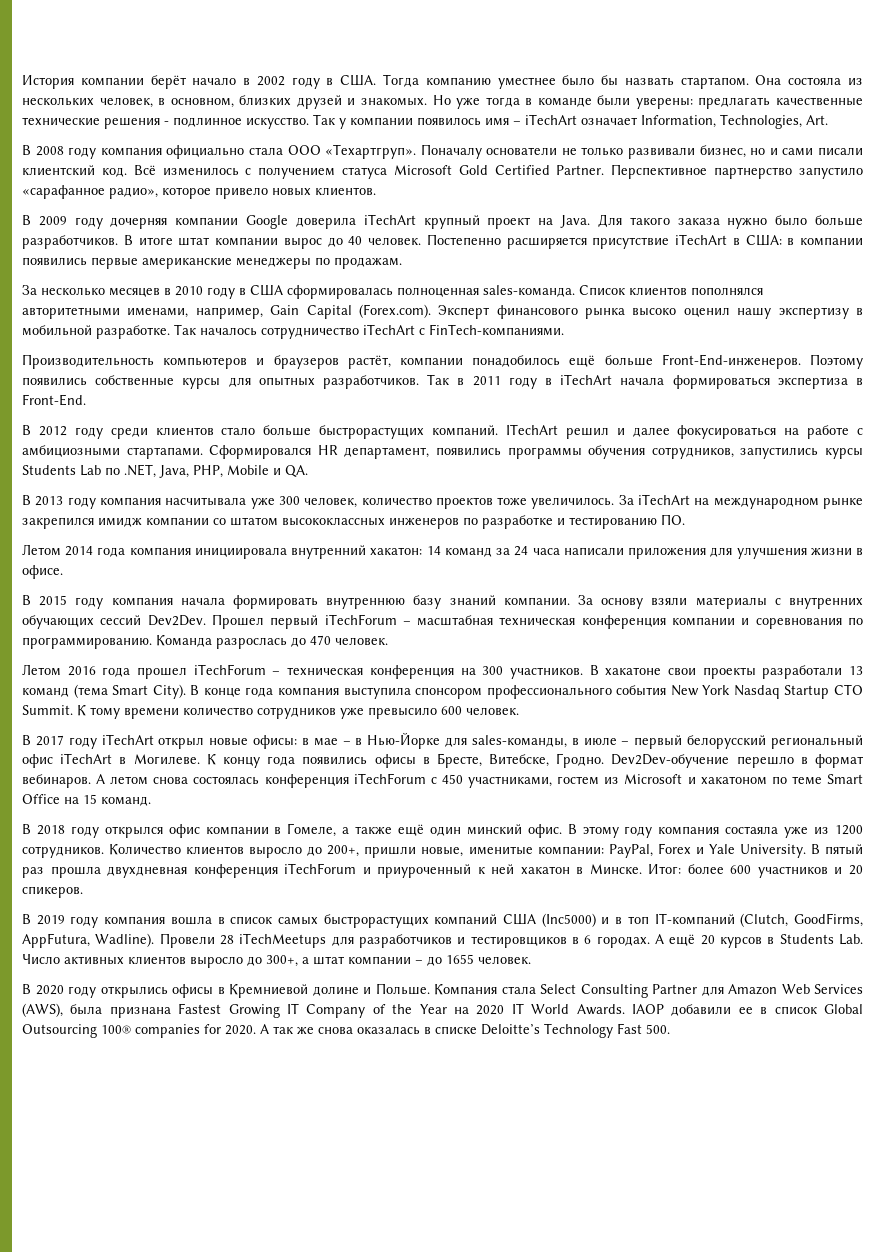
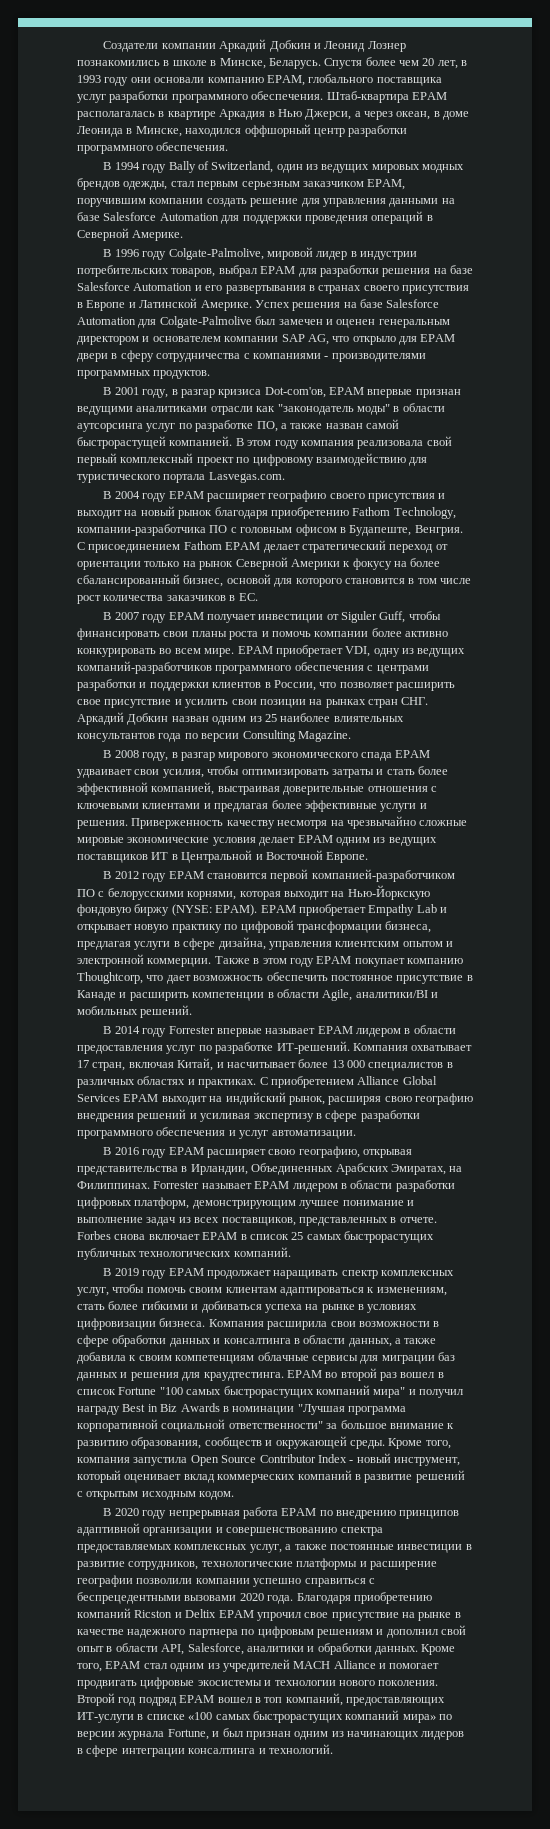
- История компании берёт начало в 2002 году в США. Тогда компанию уместнее было бы назвать стартапом. Она состояла из нескольких человек, в основном, близких друзей и знакомых. Но уже тогда в команде были уверены: предлагать качественные технические решения - подлинное искусство. Так у компании появилось имя – iTechArt означает Information, Technologies, Art.
- В 2008 году компания официально стала ООО «Техартгруп». Поначалу основатели не только развивали бизнес, но и сами писали клиентский код. Всё изменилось с получением статуса Microsoft Gold Certified Partner. Перспективное партнерство запустило «сарафанное радио», которое привело новых клиентов.
- В 2009 году дочерняя компании Google доверила iTechArt крупный проект на Java. Для такого заказа нужно было больше разработчиков. В итоге штат компании вырос до 40 человек. Постепенно расширяется присутствие iTechArt в США: в компании появились первые американские менеджеры по продажам.
- За несколько месяцев в 2010 году в США сформировалась полноценная sales-команда. Список клиентов пополнялся авторитетными именами, например, Gain Capital (Forex.com). Эксперт финансового рынка высоко оценил нашу экспертизу в мобильной разработке. Так началось сотрудничество iTechArt с FinTech-компаниями.
- Производительность компьютеров и браузеров растёт, компании понадобилось ещё больше Front-End-инженеров. Поэтому появились собственные курсы для опытных разработчиков. Так в 2011 году в iTechArt начала формироваться экспертиза в Front-End.
- В 2012 году среди клиентов стало больше быстрорастущих компаний. ITechArt решил и далее фокусироваться на работе с амбициозными стартапами. Сформировался HR департамент, появились программы обучения сотрудников, запустились курсы Students Lab по .NET, Java, PHP, Mobile и QA.
- В 2013 году компания насчитывала уже 300 человек, количество проектов тоже увеличилось. За iTechArt на международном рынке закрепился имидж компании со штатом высококлассных инженеров по разработке и тестированию ПО.
- Летом 2014 года компания инициировала внутренний хакатон: 14 команд за 24 часа написали приложения для улучшения жизни в офисе.
- В 2015 году компания начала формировать внутреннюю базу знаний компании. За основу взяли материалы с внутренних обучающих сессий Dev2Dev. Прошел первый iTechForum – масштабная техническая конференция компании и соревнования по программированию. Команда разрослась до 470 человек.
- Летом 2016 года прошел iTechForum – техническая конференция на 300 участников. В хакатоне свои проекты разработали 13 команд (тема Smart City). В конце года компания выступила спонсором профессионального события New York Nasdaq Startup CTO Summit. К тому времени количество сотрудников уже превысило 600 человек.
- В 2017 году iTechArt открыл новые офисы: в мае – в Нью-Йорке для sales-команды, в июле – первый белорусский региональный офис iTechArt в Могилеве. К концу года появились офисы в Бресте, Витебске, Гродно. Dev2Dev-обучение перешло в формат вебинаров. А летом снова состоялась конференция iTechForum с 450 участниками, гостем из Microsoft и хакатоном по теме Smart Office на 15 команд.
- В 2018 году открылся офис компании в Гомеле, а также ещё один минский офис. В этому году компания состаяла уже из 1200 сотрудников. Количество клиентов выросло до 200+, пришли новые, именитые компании: PayPal, Forex и Yale University. В пятый раз прошла двухдневная конференция iTechForum и приуроченный к ней хакатон в Минске. Итог: более 600 участников и 20 спикеров.
- В 2019 году компания вошла в список самых быстрорастущих компаний США (Inc5000) и в топ IT-компаний (Clutch, GoodFirms, AppFutura, Wadline). Провели 28 iTechMeetups для разработчиков и тестировщиков в 6 городах. А ещё 20 курсов в Students Lab. Число активных клиентов выросло до 300+, а штат компании – до 1655 человек.
- В 2020 году открылись офисы в Кремниевой долине и Польше. Компания стала Select Consulting Partner для Amazon Web Services (AWS), была признана Fastest Growing IT Company of the Year на 2020 IT World Awards. IAOP добавили ее в список Global Outsourcing 100® companies for 2020. А так же снова оказалась в списке Deloitte’s Technology Fast 500.
+ Создатели компании Аркадий Добкин и Леонид Лознер познакомились в школе в Минске, Беларусь. Спустя более чем 20 лет, в 1993 году они основали компанию EPAM, глобального поставщика услуг разработки программного обеспечения. Штаб-квартира EPAM располагалась в квартире Аркадия в Нью Джерси, а через океан, в доме Леонида в Минске, находился оффшорный центр разработки программного обеспечения.
+ В 1994 году Bally of Switzerland, один из ведущих мировых модных брендов одежды, стал первым серьезным заказчиком EPAM, поручившим компании создать решение для управления данными на базе Salesforce Automation для поддержки проведения операций в Северной Америке.
+ В 1996 году Colgate-Palmolive, мировой лидер в индустрии потребительских товаров, выбрал EPAM для разработки решения на базе Salesforce Automation и его развертывания в странах своего присутствия в Европе и Латинской Америке. Успех решения на базе Salesforce Automation для Colgate-Palmolive был замечен и оценен генеральным директором и основателем компании SAP AG, что открыло для EPAM двери в сферу сотрудничества с компаниями - производителями программных продуктов.
+ В 2001 году, в разгар кризиса Dot-com'ов, EPAM впервые признан ведущими аналитиками отрасли как "законодатель моды" в области аутсорсинга услуг по разработке ПО, а также назван самой быстрорастущей компанией. В этом году компания реализовала свой первый комплексный проект по цифровому взаимодействию для туристического портала Lasvegas.com.
+ В 2004 году EPAM расширяет географию своего присутствия и выходит на новый рынок благодаря приобретению Fathom Technology, компании-разработчика ПО с головным офисом в Будапеште, Венгрия. С присоединением Fathom EPAM делает стратегический переход от ориентации только на рынок Северной Америки к фокусу на более сбалансированный бизнес, основой для которого становится в том числе рост количества заказчиков в ЕС.
+ В 2007 году EPAM получает инвестиции от Siguler Guff, чтобы финансировать свои планы роста и помочь компании более активно конкурировать во всем мире. EPAM приобретает VDI, одну из ведущих компаний-разработчиков программного обеспечения с центрами разработки и поддержки клиентов в России, что позволяет расширить свое присутствие и усилить свои позиции на рынках стран СНГ. Аркадий Добкин назван одним из 25 наиболее влиятельных консультантов года по версии Consulting Magazine.
+ В 2008 году, в разгар мирового экономического спада EPAM удваивает свои усилия, чтобы оптимизировать затраты и стать более эффективной компанией, выстраивая доверительные отношения с ключевыми клиентами и предлагая более эффективные услуги и решения. Приверженность качеству несмотря на чрезвычайно сложные мировые экономические условия делает EPAM одним из ведущих поставщиков ИТ в Центральной и Восточной Европе.
+ В 2012 году EPAM становится первой компанией-разработчиком ПО с белорусскими корнями, которая выходит на Нью-Йоркскую фондовую биржу (NYSE: EPAM). EPAM приобретает Empathy Lab и открывает новую практику по цифровой трансформации бизнеса, предлагая услуги в сфере дизайна, управления клиентским опытом и электронной коммерции. Также в этом году EPAM покупает компанию Thoughtcorp, что дает возможность обеспечить постоянное присутствие в Канаде и расширить компетенции в области Agile, аналитики/BI и мобильных решений.
+ В 2014 году Forrester впервые называет EPAM лидером в области предоставления услуг по разработке ИТ-решений. Компания охватывает 17 стран, включая Китай, и насчитывает более 13 000 специалистов в различных областях и практиках. С приобретением Alliance Global Services EPAM выходит на индийский рынок, расширяя свою географию внедрения решений и усиливая экспертизу в сфере разработки программного обеспечения и услуг автоматизации.
+ В 2016 году EPAM расширяет свою географию, открывая представительства в Ирландии, Объединенных Арабских Эмиратах, на Филиппинах. Forrester называет EPAM лидером в области разработки цифровых платформ, демонстрирующим лучшее понимание и выполнение задач из всех поставщиков, представленных в отчете. Forbes снова включает EPAM в список 25 самых быстрорастущих публичных технологических компаний.
+ В 2019 году EPAM продолжает наращивать спектр комплексных услуг, чтобы помочь своим клиентам адаптироваться к изменениям, стать более гибкими и добиваться успеха на рынке в условиях цифровизации бизнеса. Компания расширила свои возможности в сфере обработки данных и консалтинга в области данных, а также добавила к своим компетенциям облачные сервисы для миграции баз данных и решения для краудтестинга. EPAM во второй раз вошел в список Fortune "100 самых быстрорастущих компаний мира" и получил награду Best in Biz Awards в номинации "Лучшая программа корпоративной социальной ответственности" за большое внимание к развитию образования, сообществ и окружающей среды. Кроме того, компания запустила Open Source Contributor Index - новый инструмент, который оценивает вклад коммерческих компаний в развитие решений с открытым исходным кодом.
+ В 2020 году непрерывная работа EPAM по внедрению принципов адаптивной организации и совершенствованию спектра предоставляемых комплексных услуг, а также постоянные инвестиции в развитие сотрудников, технологические платформы и расширение географии позволили компании успешно справиться с беспрецедентными вызовами 2020 года. Благодаря приобретению компаний Ricston и Deltix EPAM упрочил свое присутствие на рынке в качестве надежного партнера по цифровым решениям и дополнил свой опыт в области API, Salesforce, аналитики и обработки данных. Кроме того, EPAM стал одним из учредителей MACH Alliance и помогает продвигать цифровые экосистемы и технологии нового поколения. Второй год подряд EPAM вошел в топ компаний, предоставляющих ИТ-услуги в списке «100 самых быстрорастущих компаний мира» по версии журнала Fortune, и был признан одним из начинающих лидеров в сфере интеграции консалтинга и технологий.

